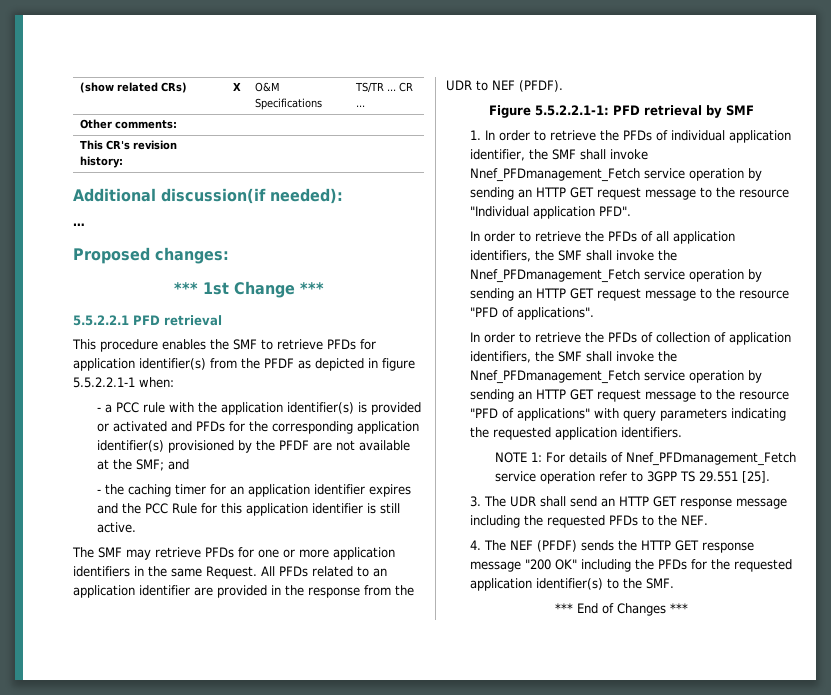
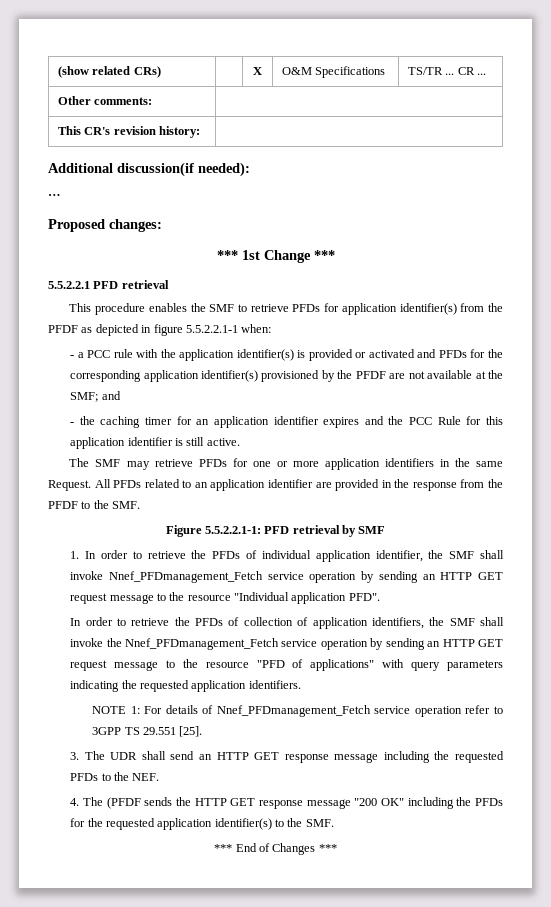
- All PFDs related to an application identifier are provided in the response from the UDR to NEF (PFDF).
+ All PFDs related to an application identifier are provided in the response from the PFDF to the SMF.
- In order to retrieve the PFDs of all application identifiers, the SMF shall invoke the Nnef_PFDmanagement_Fetch service operation by sending an HTTP GET request message to the resource "PFD of applications".
- 4. The NEF (PFDF) sends the HTTP GET response message "200 OK" including the PFDs for the requested application identifier(s) to the SMF.
+ 4. The (PFDF sends the HTTP GET response message "200 OK" including the PFDs for the requested application identifier(s) to the SMF.

